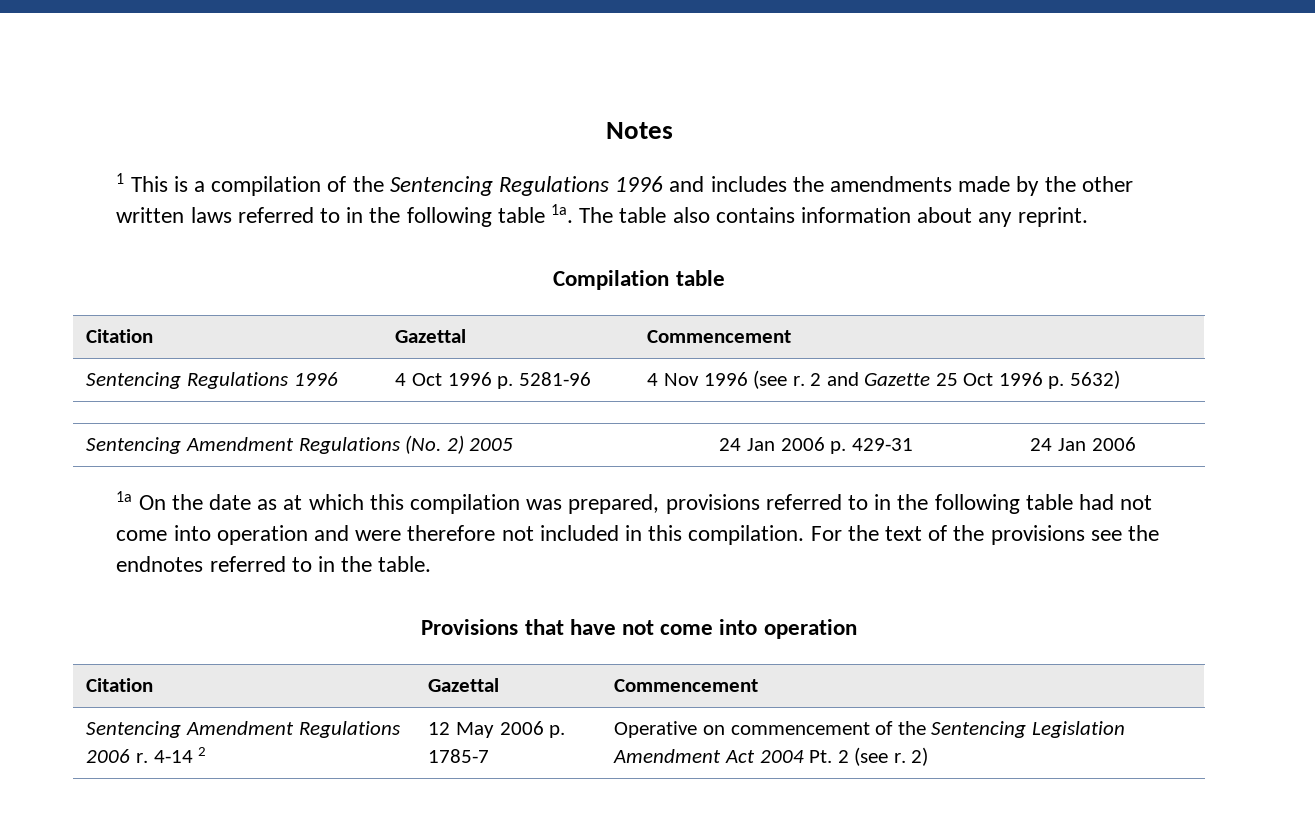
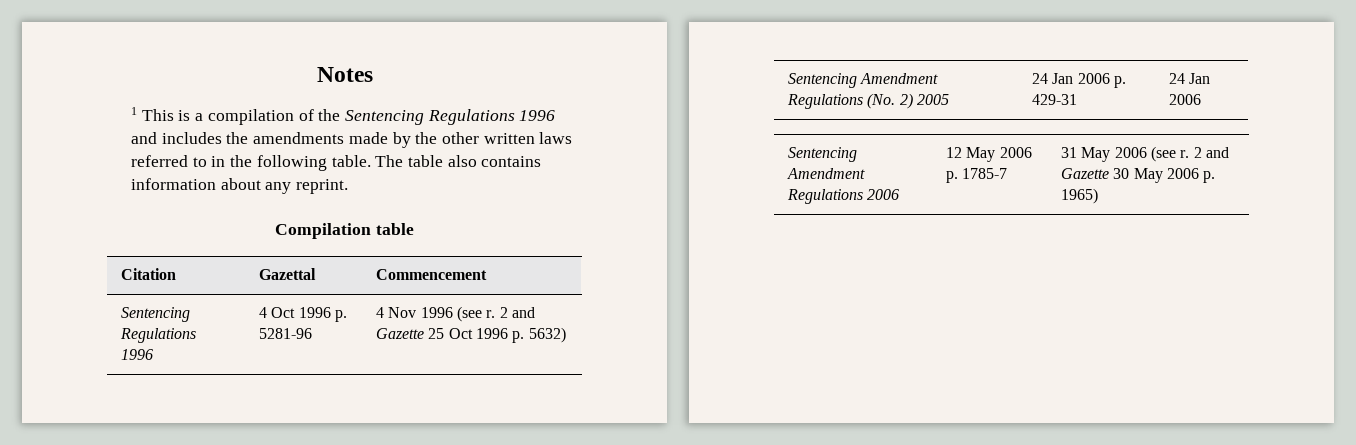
- 1 This is a compilation of the Sentencing Regulations 1996 and includes the amendments made by the other written laws referred to in the following table 1a.
+ 1 This is a compilation of the Sentencing Regulations 1996 and includes the amendments made by the other written laws referred to in the following table.
- 1a On the date as at which this compilation was prepared, provisions referred to in the following table had not come into operation and were therefore not included in this compilation. For the text of the provisions see the endnotes referred to in the table.
- Provisions that have not come into operation
- Citation | Gazettal | Commencement
- Sentencing Amendment Regulations 2006 r. 4-14 2 | 12 May 2006 p. 1785-7 | Operative on commencement of the Sentencing Legislation Amendment Act 2004 Pt. 2 (see r. 2)
+ Sentencing Amendment Regulations 2006 | 12 May 2006 p. 1785-7 | 31 May 2006 (see r. 2 and Gazette 30 May 2006 p. 1965)

